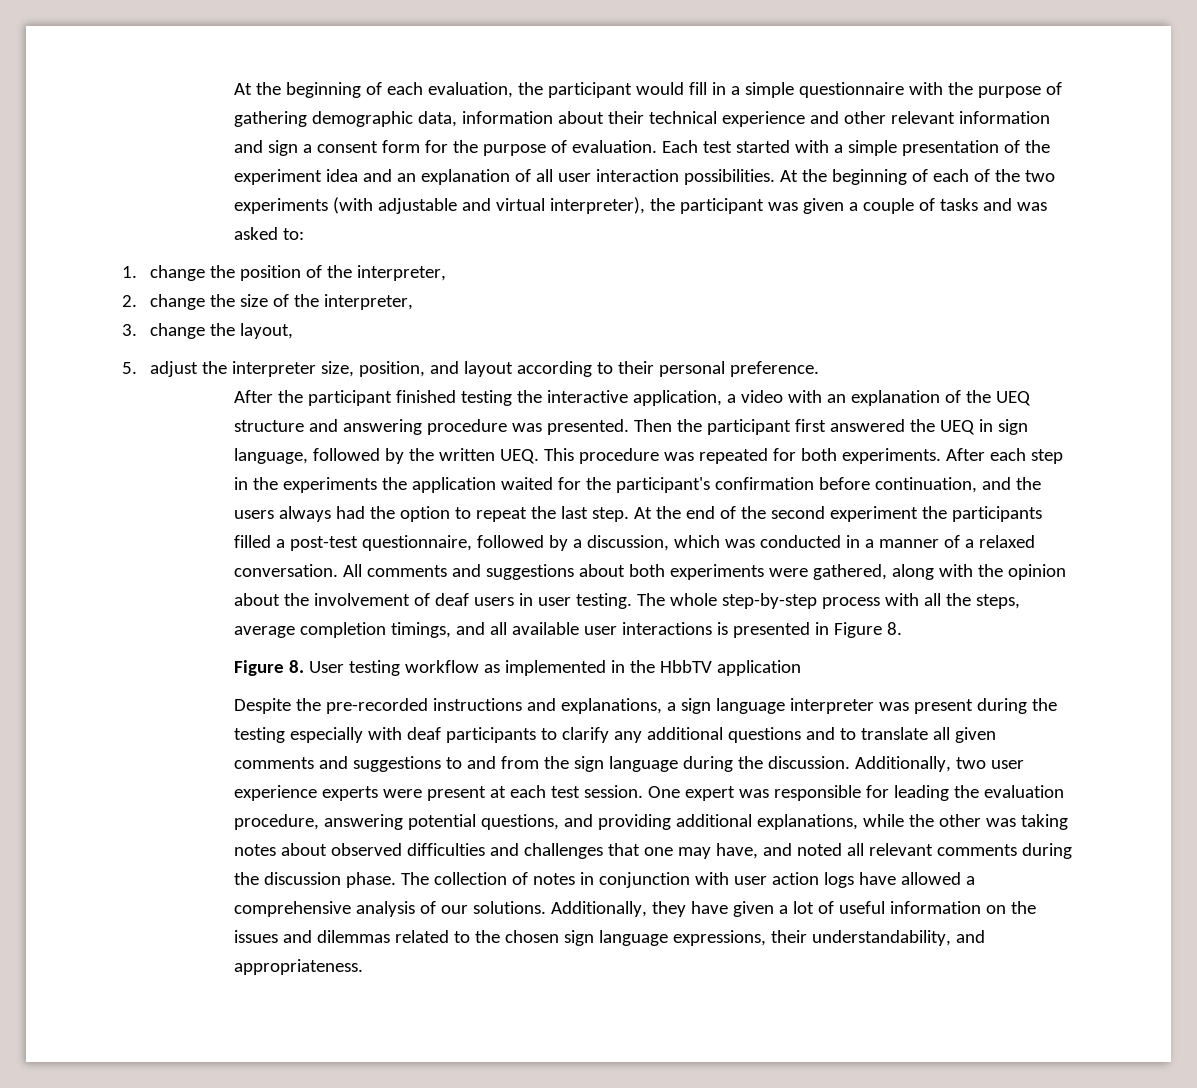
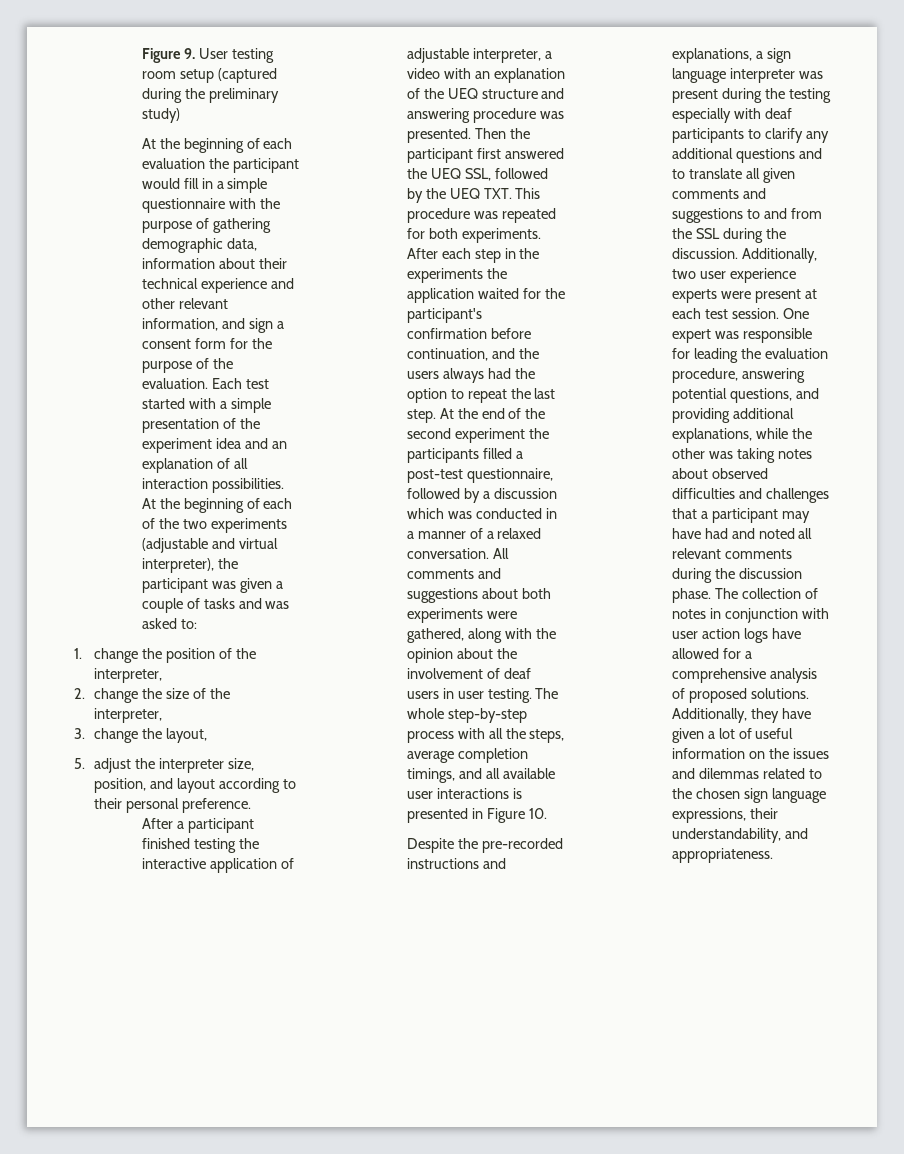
- At the beginning of each evaluation, the participant would fill in a simple questionnaire with the purpose of gathering demographic data, information about their technical experience and other relevant information and sign a consent form for the purpose of evaluation.
+ Figure 9. User testing room setup (captured during the preliminary study)
+ At the beginning of each evaluation the participant would fill in a simple questionnaire with the purpose of gathering demographic data, information about their technical experience and other relevant information, and sign a consent form for the purpose of the evaluation.
- Each test started with a simple presentation of the experiment idea and an explanation of all user interaction possibilities.
+ Each test started with a simple presentation of the experiment idea and an explanation of all interaction possibilities.
- At the beginning of each of the two experiments (with adjustable and virtual interpreter), the participant was given a couple of tasks and was asked to:
+ At the beginning of each of the two experiments (adjustable and virtual interpreter), the participant was given a couple of tasks and was asked to:
- After the participant finished testing the interactive application, a video with an explanation of the UEQ structure and answering procedure was presented.
+ After a participant finished testing the interactive application of adjustable interpreter, a video with an explanation of the UEQ structure and answering procedure was presented.
- Then the participant first answered the UEQ in sign language, followed by the written UEQ. This procedure was repeated for both experiments.
+ Then the participant first answered the UEQ SSL, followed by the UEQ TXT. This procedure was repeated for both experiments.
- At the end of the second experiment the participants filled a post-test questionnaire, followed by a discussion, which was conducted in a manner of a relaxed conversation.
+ At the end of the second experiment the participants filled a post-test questionnaire, followed by a discussion which was conducted in a manner of a relaxed conversation.
- The whole step-by-step process with all the steps, average completion timings, and all available user interactions is presented in Figure 8.
- Figure 8. User testing workflow as implemented in the HbbTV application
+ The whole step-by-step process with all the steps, average completion timings, and all available user interactions is presented in Figure 10.
- Despite the pre-recorded instructions and explanations, a sign language interpreter was present during the testing especially with deaf participants to clarify any additional questions and to translate all given comments and suggestions to and from the sign language during the discussion.
+ Despite the pre-recorded instructions and explanations, a sign language interpreter was present during the testing especially with deaf participants to clarify any additional questions and to translate all given comments and suggestions to and from the SSL during the discussion.
- One expert was responsible for leading the evaluation procedure, answering potential questions, and providing additional explanations, while the other was taking notes about observed difficulties and challenges that one may have, and noted all relevant comments during the discussion phase.
+ One expert was responsible for leading the evaluation procedure, answering potential questions, and providing additional explanations, while the other was taking notes about observed difficulties and challenges that a participant may have had and noted all relevant comments during the discussion phase.
- The collection of notes in conjunction with user action logs have allowed a comprehensive analysis of our solutions.
+ The collection of notes in conjunction with user action logs have allowed for a comprehensive analysis of proposed solutions.

